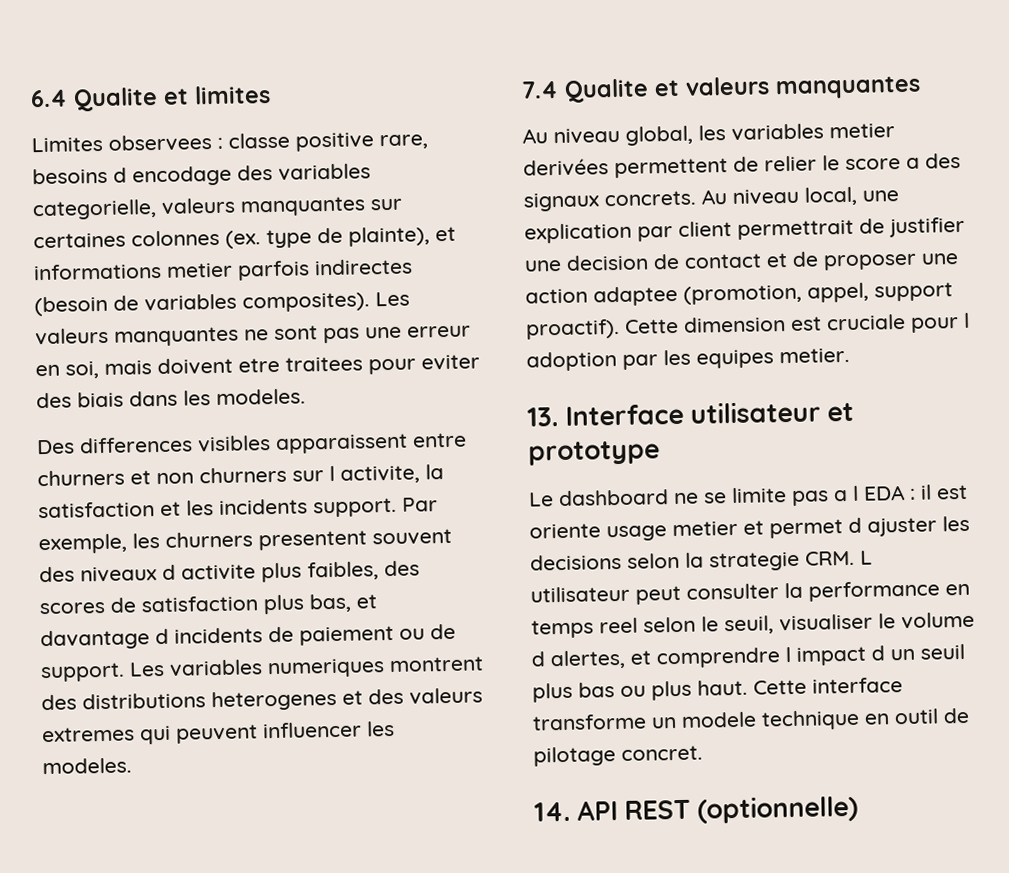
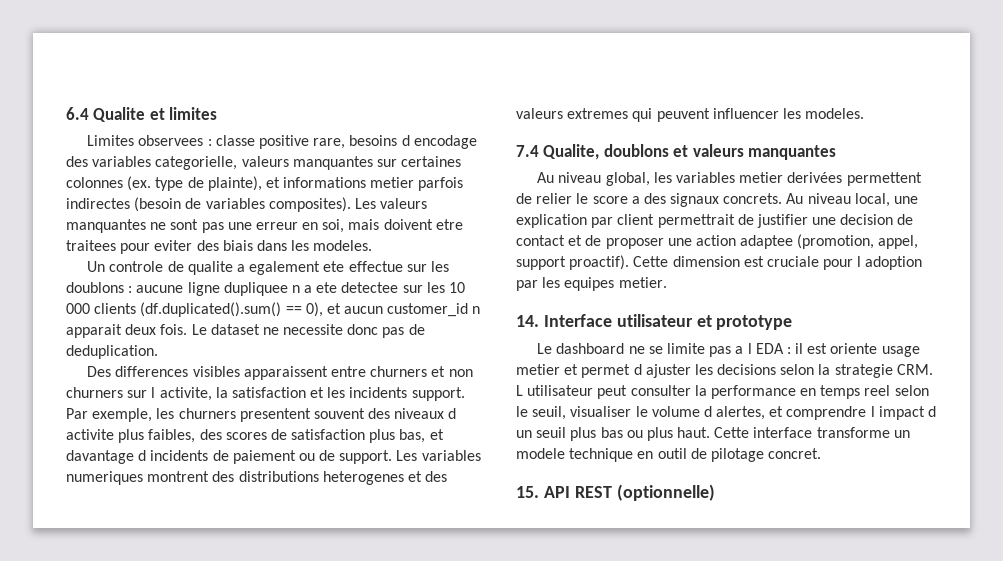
+ Un controle de qualite a egalement ete effectue sur les doublons : aucune ligne dupliquee n a ete detectee sur les 10 000 clients (df.duplicated().sum() == 0), et aucun customer_id n apparait deux fois. Le dataset ne necessite donc pas de deduplication.
- 7.4 Qualite et valeurs manquantes
+ 7.4 Qualite, doublons et valeurs manquantes
- 13. Interface utilisateur et prototype
+ 14. Interface utilisateur et prototype
- 14. API REST (optionnelle)
+ 15. API REST (optionnelle)

